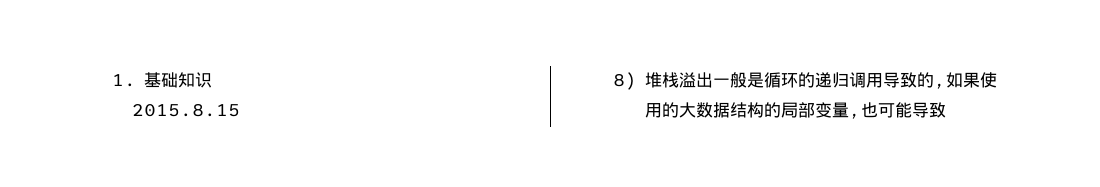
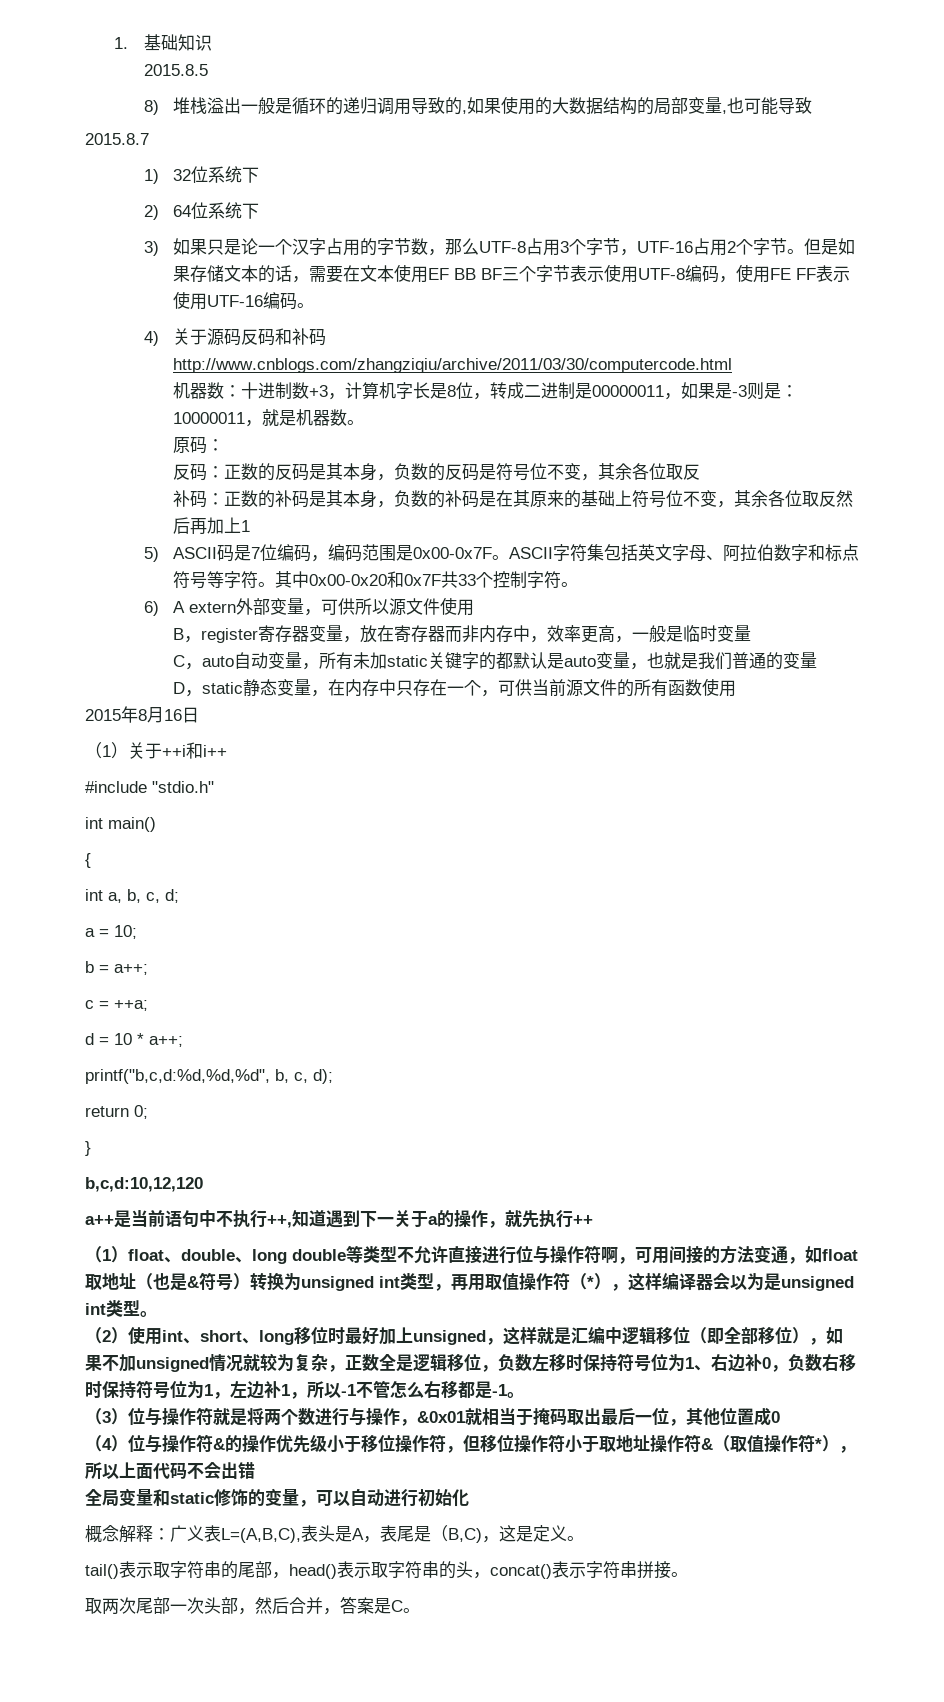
- 2015.8.15
+ 2015.8.5
+ 2015.8.7
+ 1) 32位系统下
+ 2) 64位系统下
+ 3)如果只是论一个汉字占用的字节数，那么UTF-8占用3个字节，UTF-16占用2个字节。但是如果存储文本的话，需要在文本使用EF BB BF三个字节表示使用UTF-8编码，使用FE FF表示使用UTF-16编码。
+ 4)关于源码反码和补码http://www.cnblogs.com/zhangziqiu/archive/2011/03/30/computercode.html
+ 机器数：十进制数+3，计算机字长是8位，转成二进制是00000011，如果是-3则是：10000011，就是机器数。
+ 原码：
+ 反码：正数的反码是其本身，负数的反码是符号位不变，其余各位取反
+ 补码：正数的补码是其本身，负数的补码是在其原来的基础上符号位不变，其余各位取反然后再加上1
+ 5) ASCII码是7位编码，编码范围是0x00-0x7F。ASCII字符集包括英文字母、阿拉伯数字和标点符号等字符。其中0x00-0x20和0x7F共33个控制字符。
+ 6) A extern外部变量，可供所以源文件使用
+ B，register寄存器变量，放在寄存器而非内存中，效率更高，一般是临时变量
+ C，auto自动变量，所有未加static关键字的都默认是auto变量，也就是我们普通的变量
+ D，static静态变量，在内存中只存在一个，可供当前源文件的所有函数使用
+ 2015年8月16日
+ （1）关于++i和i++
+ #include "stdio.h"
+ int main()
+ {
+ int a, b, c, d;
+ a = 10;
+ b = a++;
+ c = ++a;
+ d = 10 * a++;
+ printf("b,c,d:%d,%d,%d", b, c, d);
+ return 0;
+ }
+ b,c,d:10,12,120
+ a++是当前语句中不执行++,知道遇到下一关于a的操作，就先执行++
+ （1）float、double、long double等类型不允许直接进行位与操作符啊，可用间接的方法变通，如float取地址（也是&符号）转换为unsigned int类型，再用取值操作符（*），这样编译器会以为是unsigned int类型。
+ （2）使用int、short、long移位时最好加上unsigned，这样就是汇编中逻辑移位（即全部移位），如果不加unsigned情况就较为复杂，正数全是逻辑移位，负数左移时保持符号位为1、右边补0，负数右移时保持符号位为1，左边补1，所以-1不管怎么右移都是-1。
+ （3）位与操作符就是将两个数进行与操作，&0x01就相当于掩码取出最后一位，其他位置成0
+ （4）位与操作符&的操作优先级小于移位操作符，但移位操作符小于取地址操作符&（取值操作符*），所以上面代码不会出错
+ 全局变量和static修饰的变量，可以自动进行初始化
+ 概念解释：广义表L=(A,B,C),表头是A，表尾是（B,C)，这是定义。
+ tail()表示取字符串的尾部，head()表示取字符串的头，concat()表示字符串拼接。
+ 取两次尾部一次头部，然后合并，答案是C。

